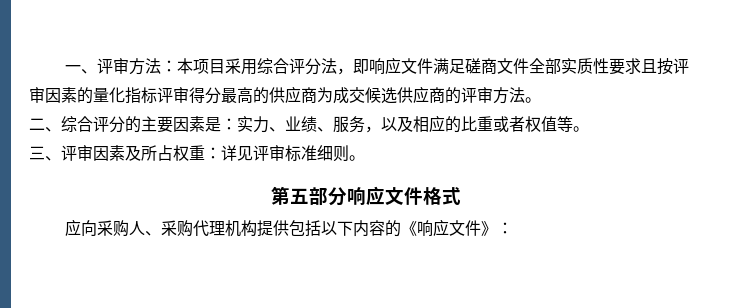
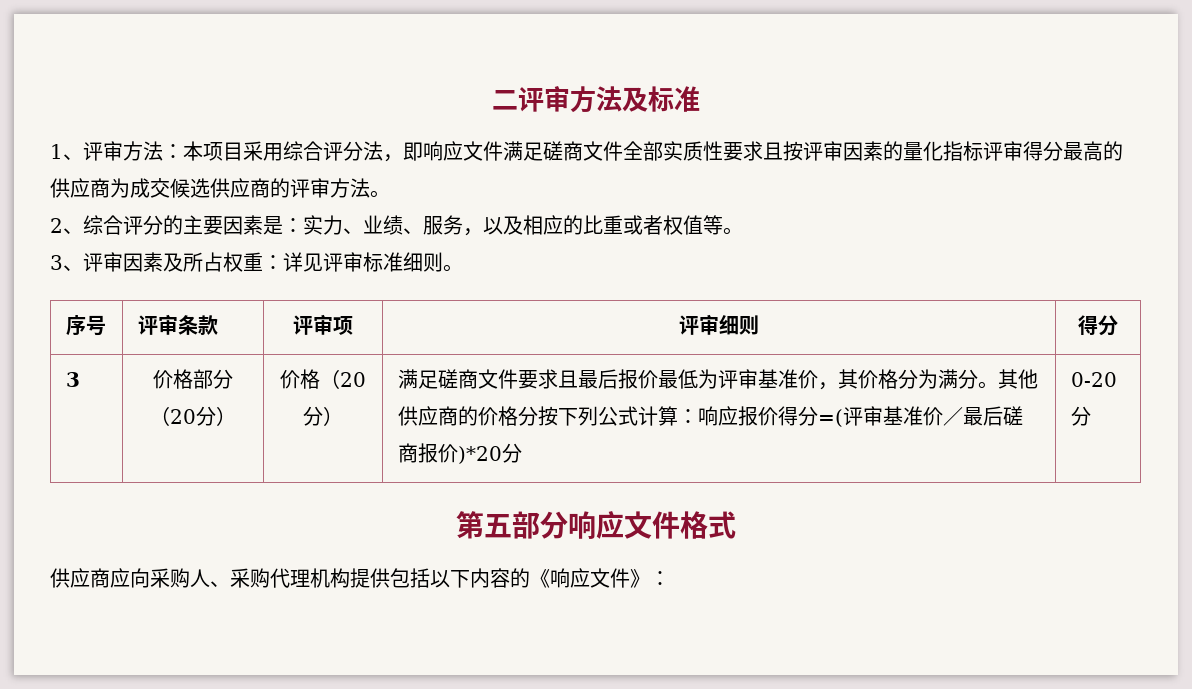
- 一、评审方法：本项目采用综合评分法，即响应文件满足磋商文件全部实质性要求且按评审因素的量化指标评审得分最高的供应商为成交候选供应商的评审方法。
+ 二评审方法及标准
+ 1、评审方法：本项目采用综合评分法，即响应文件满足磋商文件全部实质性要求且按评审因素的量化指标评审得分最高的供应商为成交候选供应商的评审方法。
- 二、综合评分的主要因素是：实力、业绩、服务，以及相应的比重或者权值等。
+ 2、综合评分的主要因素是：实力、业绩、服务，以及相应的比重或者权值等。
- 三、评审因素及所占权重：详见评审标准细则。
+ 3、评审因素及所占权重：详见评审标准细则。
+ 序号 | 评审条款 | 评审项 | 评审细则 | 得分
+ 3 | 价格部分（20分） | 价格（20分） | 满足磋商文件要求且最后报价最低为评审基准价，其价格分为满分。其他供应商的价格分按下列公式计算：响应报价得分=(评审基准价／最后磋商报价)*20分 | 0-20分
- 应向采购人、采购代理机构提供包括以下内容的《响应文件》：
+ 供应商应向采购人、采购代理机构提供包括以下内容的《响应文件》：

